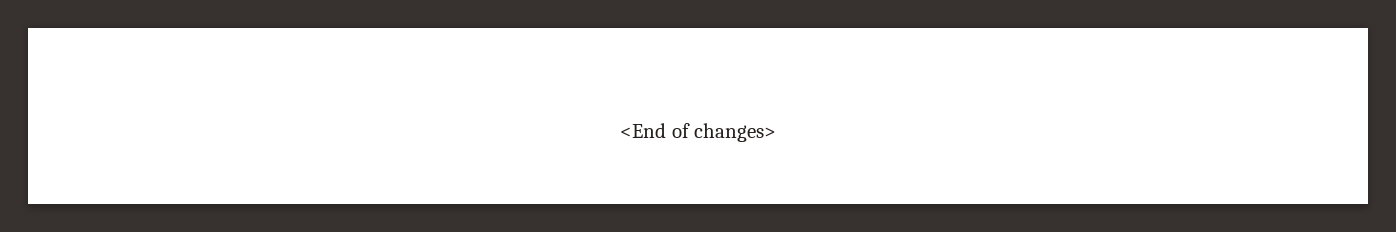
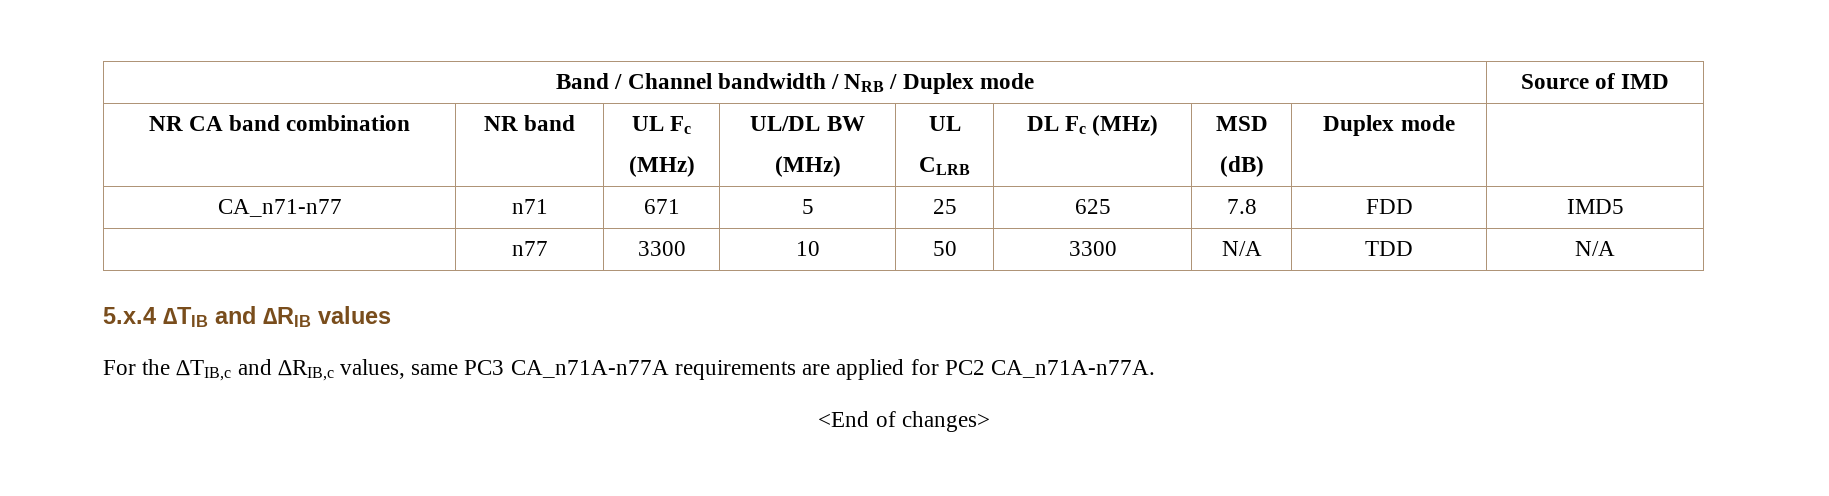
+ Band / Channel bandwidth / NRB / Duplex mode | Source of IMD
+ NR CA band combination | NR band | UL Fc
+ (MHz) | UL/DL BW
+ (MHz) | UL
+ CLRB | DL Fc (MHz) | MSD
+ (dB) | Duplex mode |
+ CA_n71-n77 | n71 | 671 | 5 | 25 | 625 | 7.8 | FDD | IMD5
+ | n77 | 3300 | 10 | 50 | 3300 | N/A | TDD | N/A
+ 5.x.4 ∆TIB and ∆RIB values
+ For the ∆TIB,c and ∆RIB,c values, same PC3 CA_n71A-n77A requirements are applied for PC2 CA_n71A-n77A.

